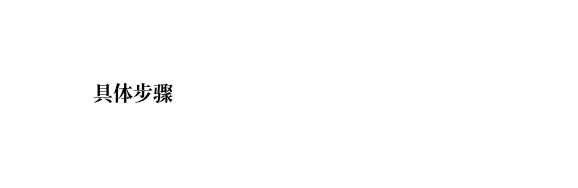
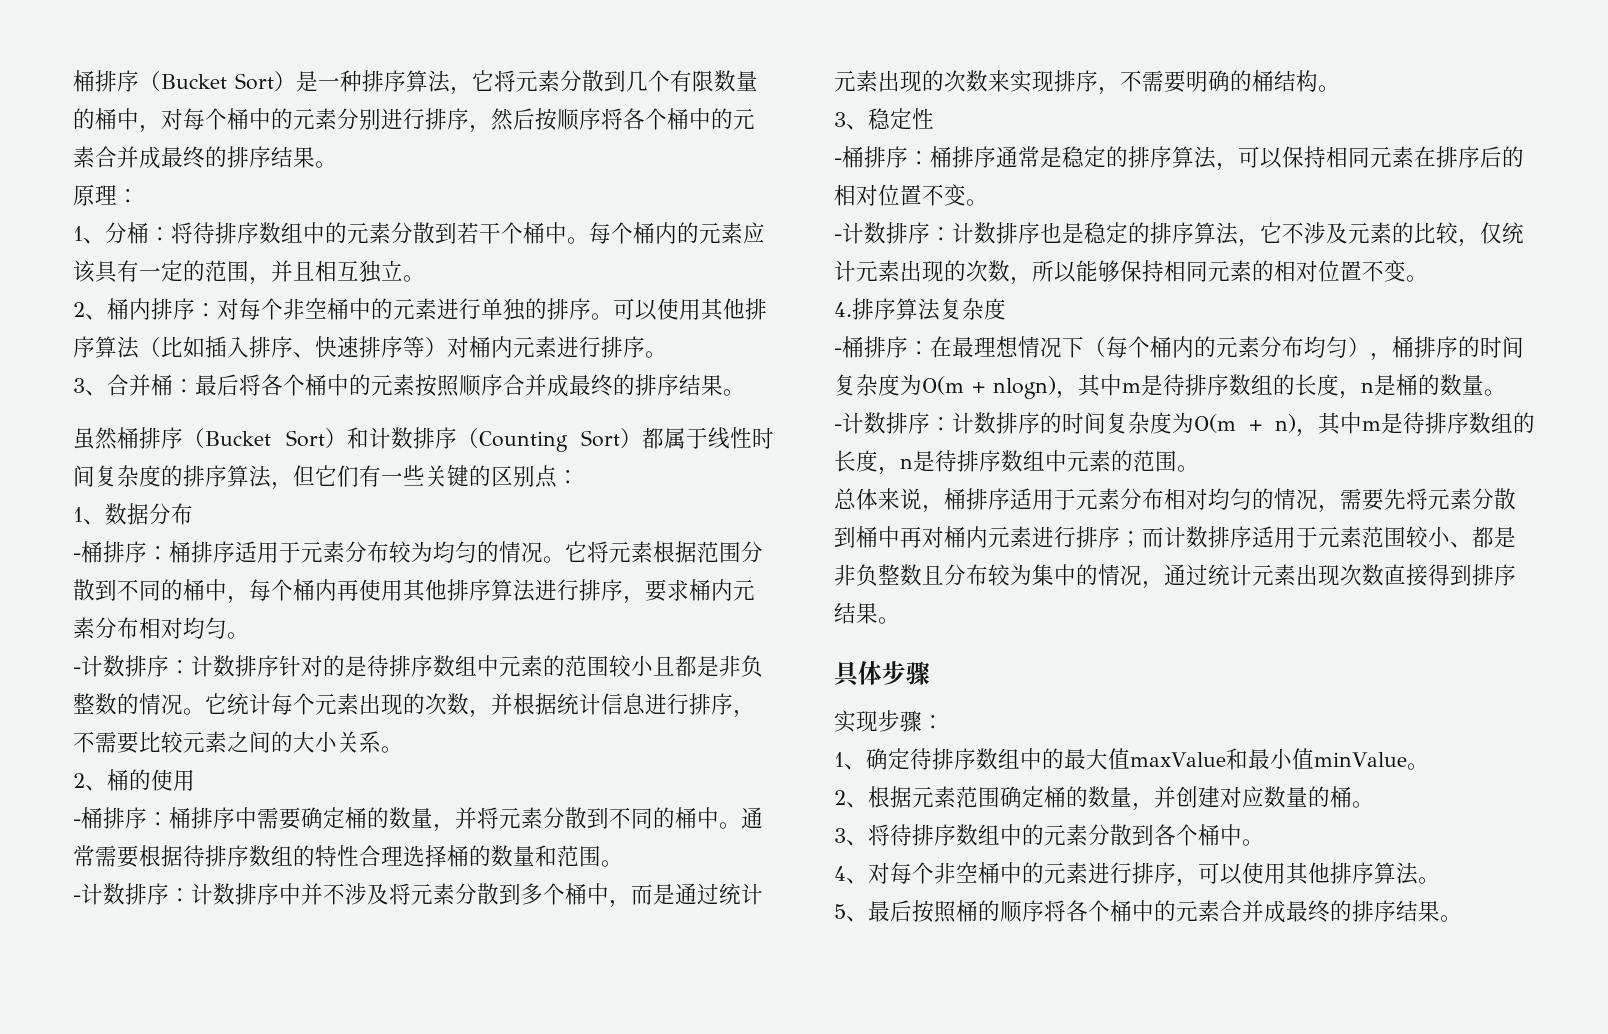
+ 桶排序（Bucket Sort）是一种排序算法，它将元素分散到几个有限数量的桶中，对每个桶中的元素分别进行排序，然后按顺序将各个桶中的元素合并成最终的排序结果。
+ 原理：
+ 1、分桶：将待排序数组中的元素分散到若干个桶中。每个桶内的元素应该具有一定的范围，并且相互独立。
+ 2、桶内排序：对每个非空桶中的元素进行单独的排序。可以使用其他排序算法（比如插入排序、快速排序等）对桶内元素进行排序。
+ 3、合并桶：最后将各个桶中的元素按照顺序合并成最终的排序结果。
+ 虽然桶排序（Bucket Sort）和计数排序（Counting Sort）都属于线性时间复杂度的排序算法，但它们有一些关键的区别点：
+ 1、数据分布
+ -桶排序：桶排序适用于元素分布较为均匀的情况。它将元素根据范围分散到不同的桶中，每个桶内再使用其他排序算法进行排序，要求桶内元素分布相对均匀。
+ -计数排序：计数排序针对的是待排序数组中元素的范围较小且都是非负整数的情况。它统计每个元素出现的次数，并根据统计信息进行排序，不需要比较元素之间的大小关系。
+ 2、桶的使用
+ -桶排序：桶排序中需要确定桶的数量，并将元素分散到不同的桶中。通常需要根据待排序数组的特性合理选择桶的数量和范围。
+ -计数排序：计数排序中并不涉及将元素分散到多个桶中，而是通过统计元素出现的次数来实现排序，不需要明确的桶结构。
+ 3、稳定性
+ -桶排序：桶排序通常是稳定的排序算法，可以保持相同元素在排序后的相对位置不变。
+ -计数排序：计数排序也是稳定的排序算法，它不涉及元素的比较，仅统计元素出现的次数，所以能够保持相同元素的相对位置不变。
+ 4.排序算法复杂度
+ -桶排序：在最理想情况下（每个桶内的元素分布均匀），桶排序的时间复杂度为O(m + nlogn)，其中m是待排序数组的长度，n是桶的数量。
+ -计数排序：计数排序的时间复杂度为O(m + n)，其中m是待排序数组的长度，n是待排序数组中元素的范围。
+ 总体来说，桶排序适用于元素分布相对均匀的情况，需要先将元素分散到桶中再对桶内元素进行排序；而计数排序适用于元素范围较小、都是非负整数且分布较为集中的情况，通过统计元素出现次数直接得到排序结果。
  具体步骤
+ 实现步骤：
+ 1、确定待排序数组中的最大值maxValue和最小值minValue。
+ 2、根据元素范围确定桶的数量，并创建对应数量的桶。
+ 3、将待排序数组中的元素分散到各个桶中。
+ 4、对每个非空桶中的元素进行排序，可以使用其他排序算法。
+ 5、最后按照桶的顺序将各个桶中的元素合并成最终的排序结果。

